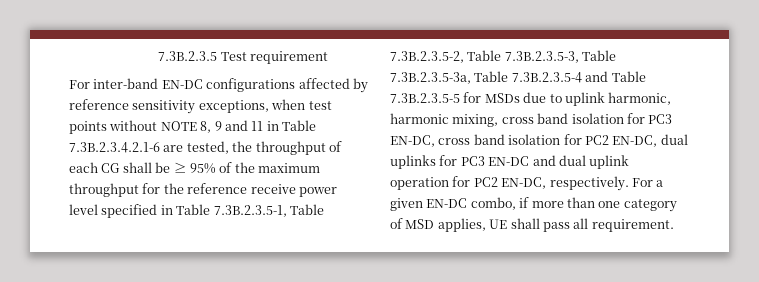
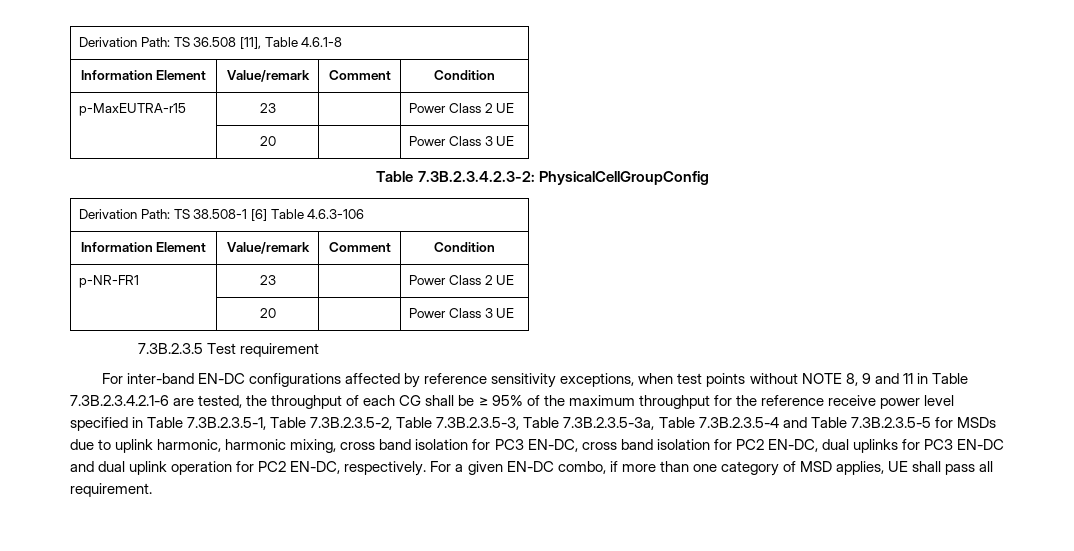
+ Derivation Path: TS 36.508 [11], Table 4.6.1-8
+ Information Element | Value/remark | Comment | Condition
+ p-MaxEUTRA-r15 | 23 | | Power Class 2 UE
+ | 20 | | Power Class 3 UE
+ Table 7.3B.2.3.4.2.3-2: PhysicalCellGroupConfig
+ Derivation Path: TS 38.508-1 [6] Table 4.6.3-106
+ Information Element | Value/remark | Comment | Condition
+ p-NR-FR1 | 23 | | Power Class 2 UE
+ | 20 | | Power Class 3 UE

